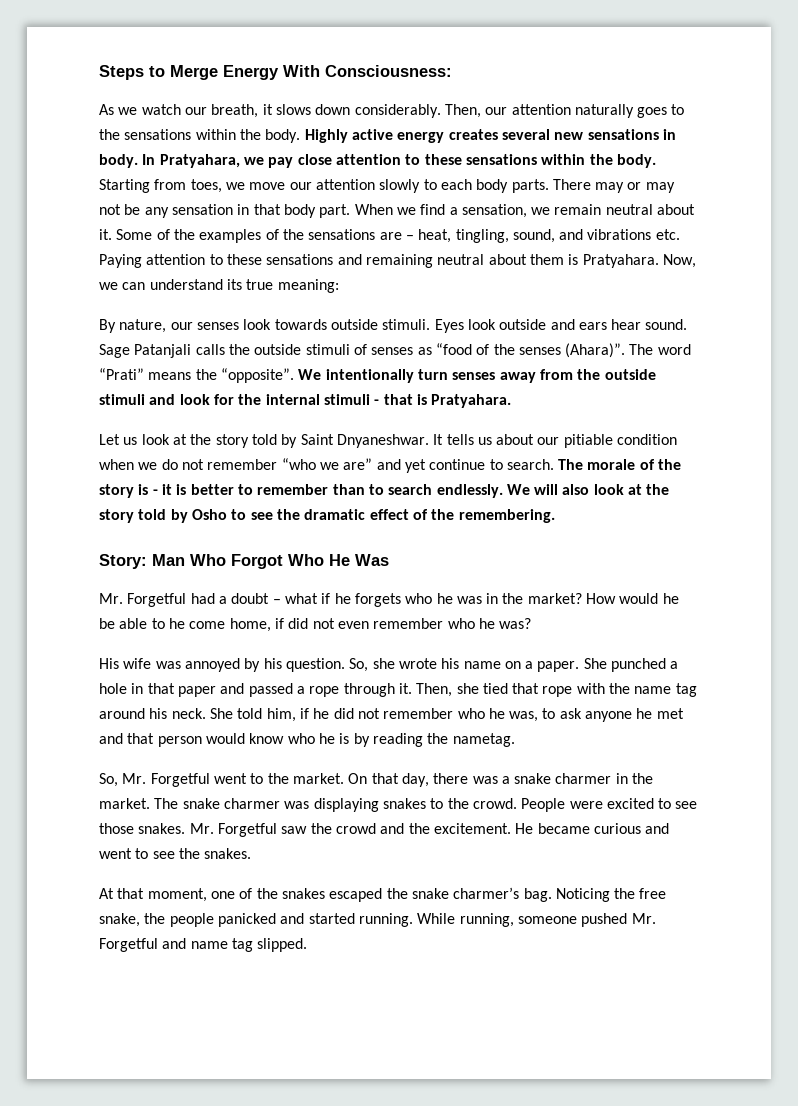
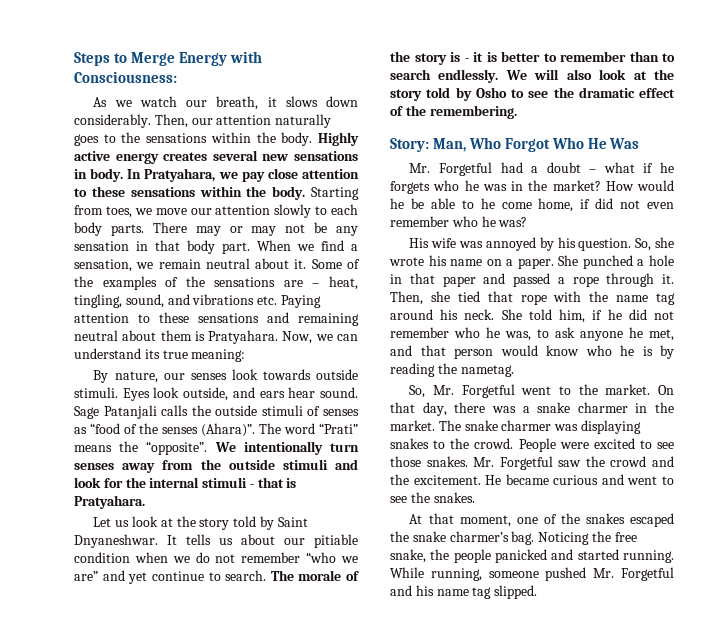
- Steps to Merge Energy With Consciousness:
+ Steps to Merge Energy with Consciousness:
- Eyes look outside and ears hear sound.
+ Eyes look outside, and ears hear sound.
- Story: Man Who Forgot Who He Was
+ Story: Man, Who Forgot Who He Was
- She told him, if he did not remember who he was, to ask anyone he met and that person would know who he is by reading the nametag.
+ She told him, if he did not remember who he was, to ask anyone he met, and that person would know who he is by reading the nametag.
- While running, someone pushed Mr. Forgetful and name tag slipped.
+ While running, someone pushed Mr. Forgetful and his name tag slipped.

